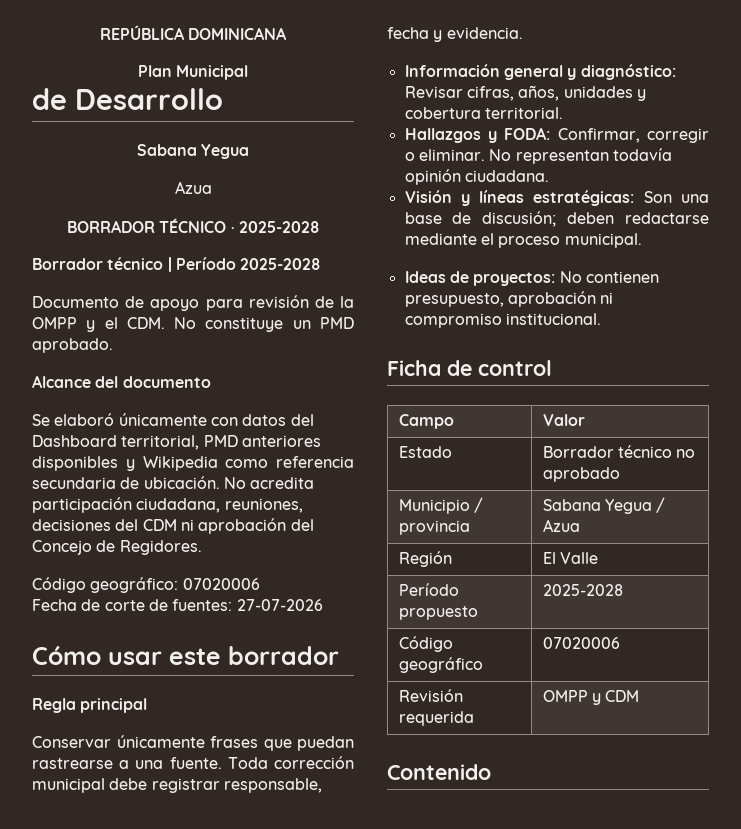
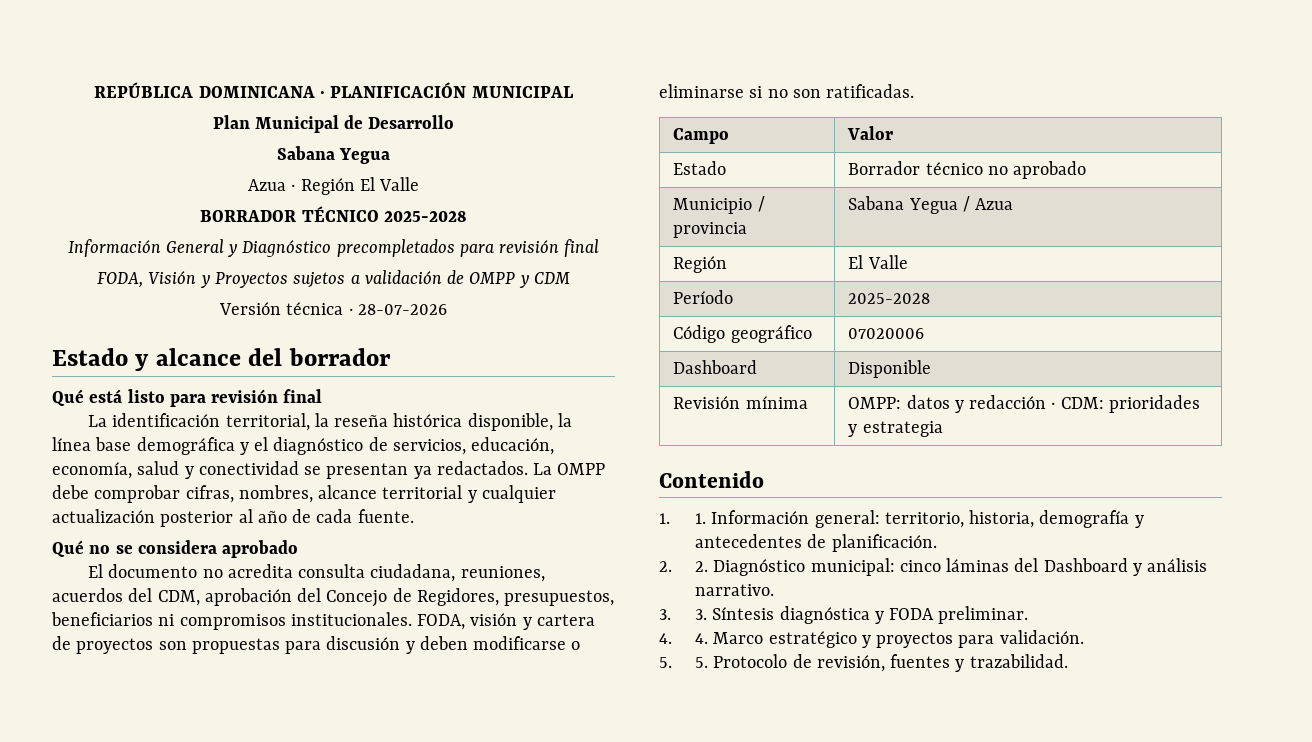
- REPÚBLICA DOMINICANA
+ REPÚBLICA DOMINICANA · PLANIFICACIÓN MUNICIPAL
- Plan Municipal
- de Desarrollo
+ Plan Municipal de Desarrollo
  Sabana Yegua
- Azua
+ Azua · Región El Valle
- BORRADOR TÉCNICO · 2025-2028
- Borrador técnico | Período 2025-2028
- Documento de apoyo para revisión de la OMPP y el CDM. No constituye un PMD aprobado.
- Alcance del documento
- Se elaboró únicamente con datos del Dashboard territorial, PMD anteriores disponibles y Wikipedia como referencia secundaria de ubicación. No acredita participación ciudadana, reuniones, decisiones del CDM ni aprobación del Concejo de Regidores.
- Código geográfico: 07020006
- Fecha de corte de fuentes: 27-07-2026
- Cómo usar este borrador
- Regla principal
- Conservar únicamente frases que puedan rastrearse a una fuente. Toda corrección municipal debe registrar responsable, fecha y evidencia.
- Información general y diagnóstico: Revisar cifras, años, unidades y cobertura territorial.
- Hallazgos y FODA: Confirmar, corregir o eliminar. No representan todavía opinión ciudadana.
- Visión y líneas estratégicas: Son una base de discusión; deben redactarse mediante el proceso municipal.
- Ideas de proyectos: No contienen presupuesto, aprobación ni compromiso institucional.
- Ficha de control
+ BORRADOR TÉCNICO 2025-2028
+ Información General y Diagnóstico precompletados para revisión final
+ FODA, Visión y Proyectos sujetos a validación de OMPP y CDM
+ Versión técnica · 28-07-2026
+ Estado y alcance del borrador
+ Qué está listo para revisión final
+ La identificación territorial, la reseña histórica disponible, la línea base demográfica y el diagnóstico de servicios, educación, economía, salud y conectividad se presentan ya redactados. La OMPP debe comprobar cifras, nombres, alcance territorial y cualquier actualización posterior al año de cada fuente.
+ Qué no se considera aprobado
+ El documento no acredita consulta ciudadana, reuniones, acuerdos del CDM, aprobación del Concejo de Regidores, presupuestos, beneficiarios ni compromisos institucionales. FODA, visión y cartera de proyectos son propuestas para discusión y deben modificarse o eliminarse si no son ratificadas.
- Período propuesto | 2025-2028
+ Período | 2025-2028
+ Dashboard | Disponible
- Revisión requerida | OMPP y CDM
+ Revisión mínima | OMPP: datos y redacción · CDM: prioridades y estrategia
  Contenido
+ 1. 1. Información general: territorio, historia, demografía y antecedentes de planificación.
+ 2. 2. Diagnóstico municipal: cinco láminas del Dashboard y análisis narrativo.
+ 3. 3. Síntesis diagnóstica y FODA preliminar.
+ 4. 4. Marco estratégico y proyectos para validación.
+ 5. 5. Protocolo de revisión, fuentes y trazabilidad.

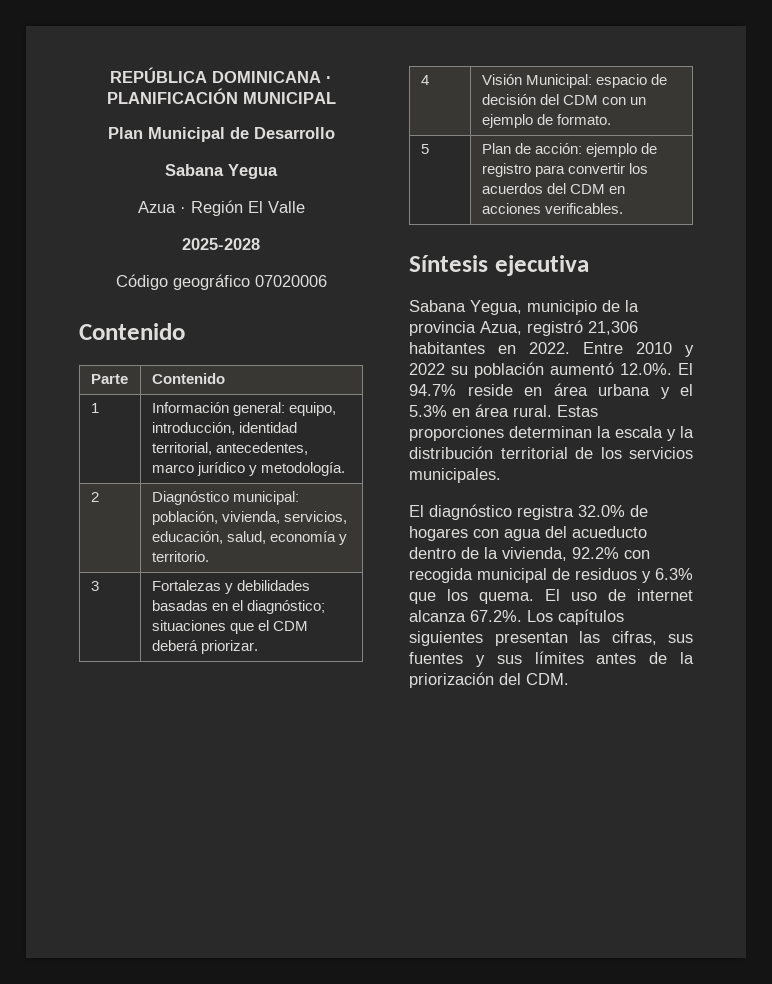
- BORRADOR TÉCNICO 2025-2028
- Información General y Diagnóstico precompletados para revisión final
- FODA, Visión y Proyectos sujetos a validación de OMPP y CDM
- Versión técnica · 28-07-2026
- Estado y alcance del borrador
- Qué está listo para revisión final
- La identificación territorial, la reseña histórica disponible, la línea base demográfica y el diagnóstico de servicios, educación, economía, salud y conectividad se presentan ya redactados. La OMPP debe comprobar cifras, nombres, alcance territorial y cualquier actualización posterior al año de cada fuente.
- Qué no se considera aprobado
- El documento no acredita consulta ciudadana, reuniones, acuerdos del CDM, aprobación del Concejo de Regidores, presupuestos, beneficiarios ni compromisos institucionales. FODA, visión y cartera de proyectos son propuestas para discusión y deben modificarse o eliminarse si no son ratificadas.
- Campo | Valor
- Estado | Borrador técnico no aprobado
- Municipio / provincia | Sabana Yegua / Azua
- Región | El Valle
- Período | 2025-2028
- Código geográfico | 07020006
- Dashboard | Disponible
- Revisión mínima | OMPP: datos y redacción · CDM: prioridades y estrategia
+ 2025-2028
+ Código geográfico 07020006
  Contenido
- 1. 1. Información general: territorio, historia, demografía y antecedentes de planificación.
- 2. 2. Diagnóstico municipal: cinco láminas del Dashboard y análisis narrativo.
- 3. 3. Síntesis diagnóstica y FODA preliminar.
- 4. 4. Marco estratégico y proyectos para validación.
- 5. 5. Protocolo de revisión, fuentes y trazabilidad.
+ Parte | Contenido
+ 1 | Información general: equipo, introducción, identidad territorial, antecedentes, marco jurídico y metodología.
+ 2 | Diagnóstico municipal: población, vivienda, servicios, educación, salud, economía y territorio.
+ 3 | Fortalezas y debilidades basadas en el diagnóstico; situaciones que el CDM deberá priorizar.
+ 4 | Visión Municipal: espacio de decisión del CDM con un ejemplo de formato.
+ 5 | Plan de acción: ejemplo de registro para convertir los acuerdos del CDM en acciones verificables.
+ Síntesis ejecutiva
+ Sabana Yegua, municipio de la provincia Azua, registró 21,306 habitantes en 2022. Entre 2010 y 2022 su población aumentó 12.0%. El 94.7% reside en área urbana y el 5.3% en área rural. Estas proporciones determinan la escala y la distribución territorial de los servicios municipales.
+ El diagnóstico registra 32.0% de hogares con agua del acueducto dentro de la vivienda, 92.2% con recogida municipal de residuos y 6.3% que los quema. El uso de internet alcanza 67.2%. Los capítulos siguientes presentan las cifras, sus fuentes y sus límites antes de la priorización del CDM.

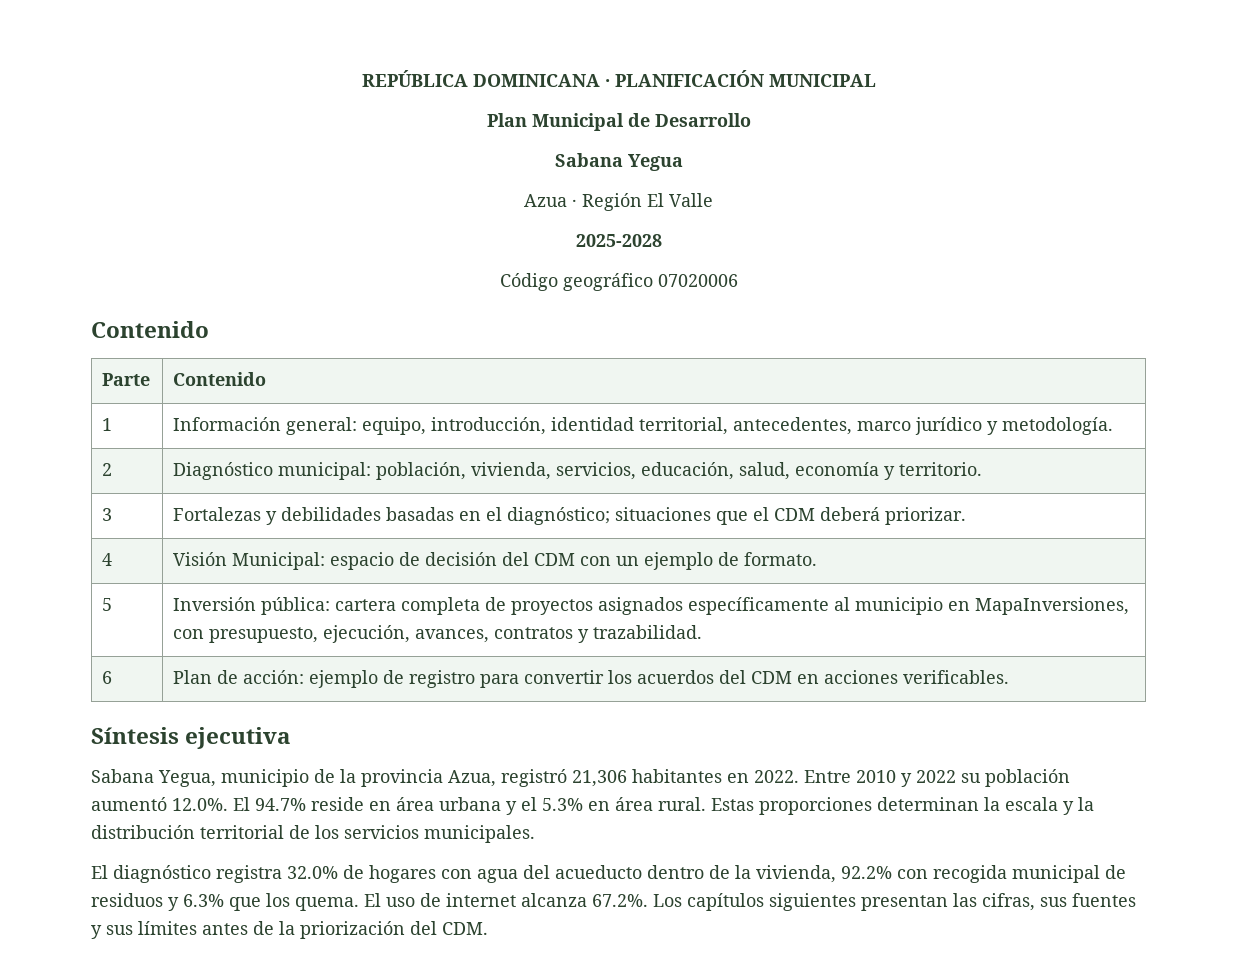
- 5 | Plan de acción: ejemplo de registro para convertir los acuerdos del CDM en acciones verificables.
+ 5 | Inversión pública: cartera completa de proyectos asignados específicamente al municipio en MapaInversiones, con presupuesto, ejecución, avances, contratos y trazabilidad.
+ 6 | Plan de acción: ejemplo de registro para convertir los acuerdos del CDM en acciones verificables.

